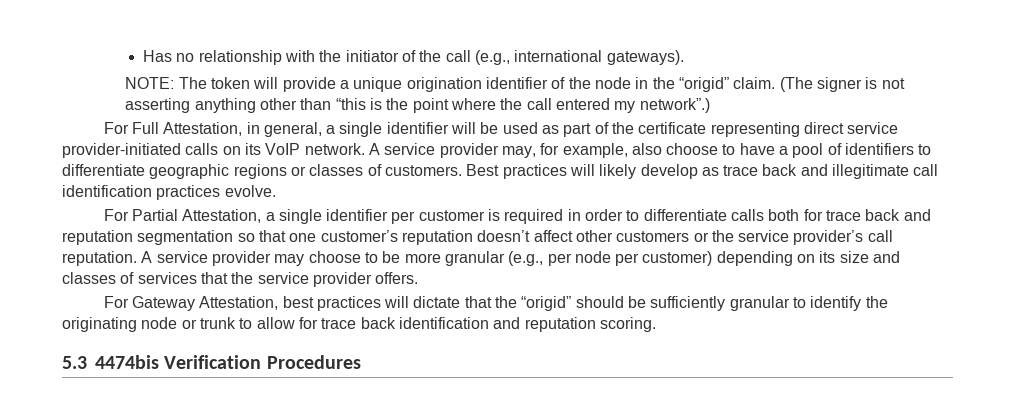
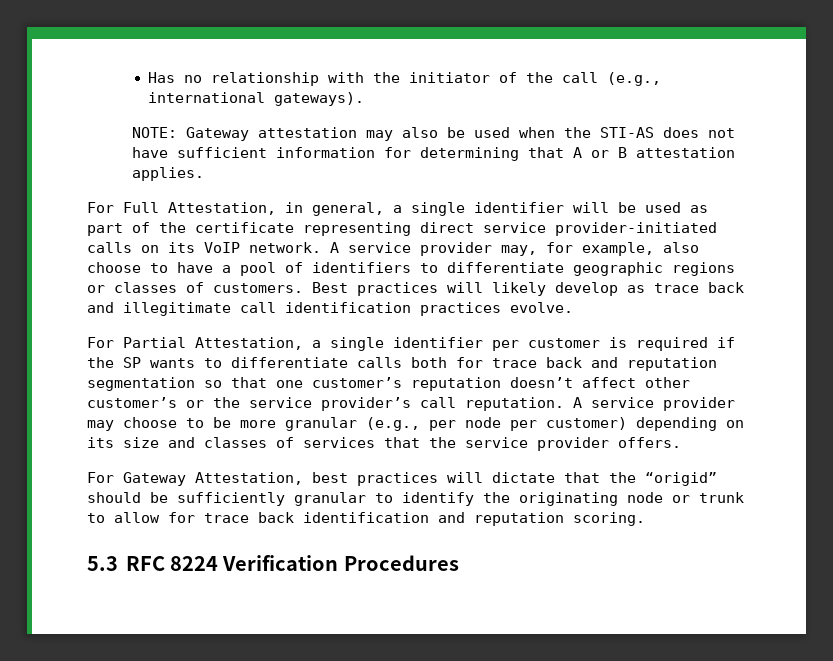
- NOTE: The token will provide a unique origination identifier of the node in the “origid” claim. (The signer is not asserting anything other than “this is the point where the call entered my network”.)
+ NOTE: Gateway attestation may also be used when the STI-AS does not have sufficient information for determining that A or B attestation applies.
- For Partial Attestation, a single identifier per customer is required in order to differentiate calls both for trace back and reputation segmentation so that one customer’s reputation doesn’t affect other customers or the service provider’s call reputation.
+ For Partial Attestation, a single identifier per customer is required if the SP wants to differentiate calls both for trace back and reputation segmentation so that one customer’s reputation doesn’t affect other customer’s or the service provider’s call reputation.
- 5.3 4474bis Verification Procedures
+ 5.3 RFC 8224 Verification Procedures

